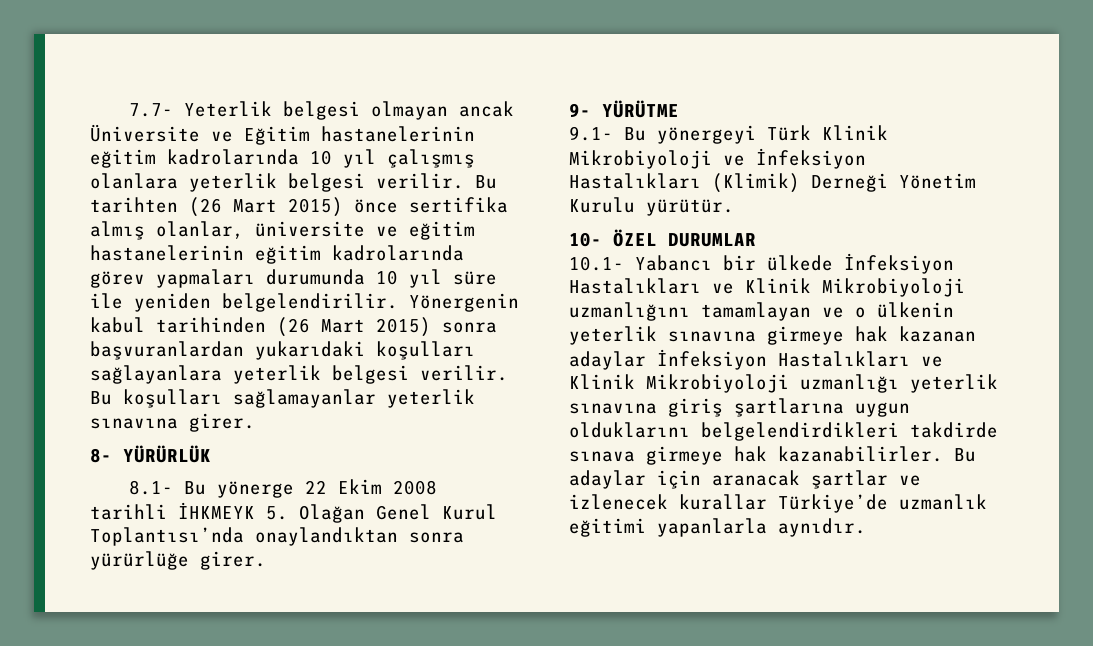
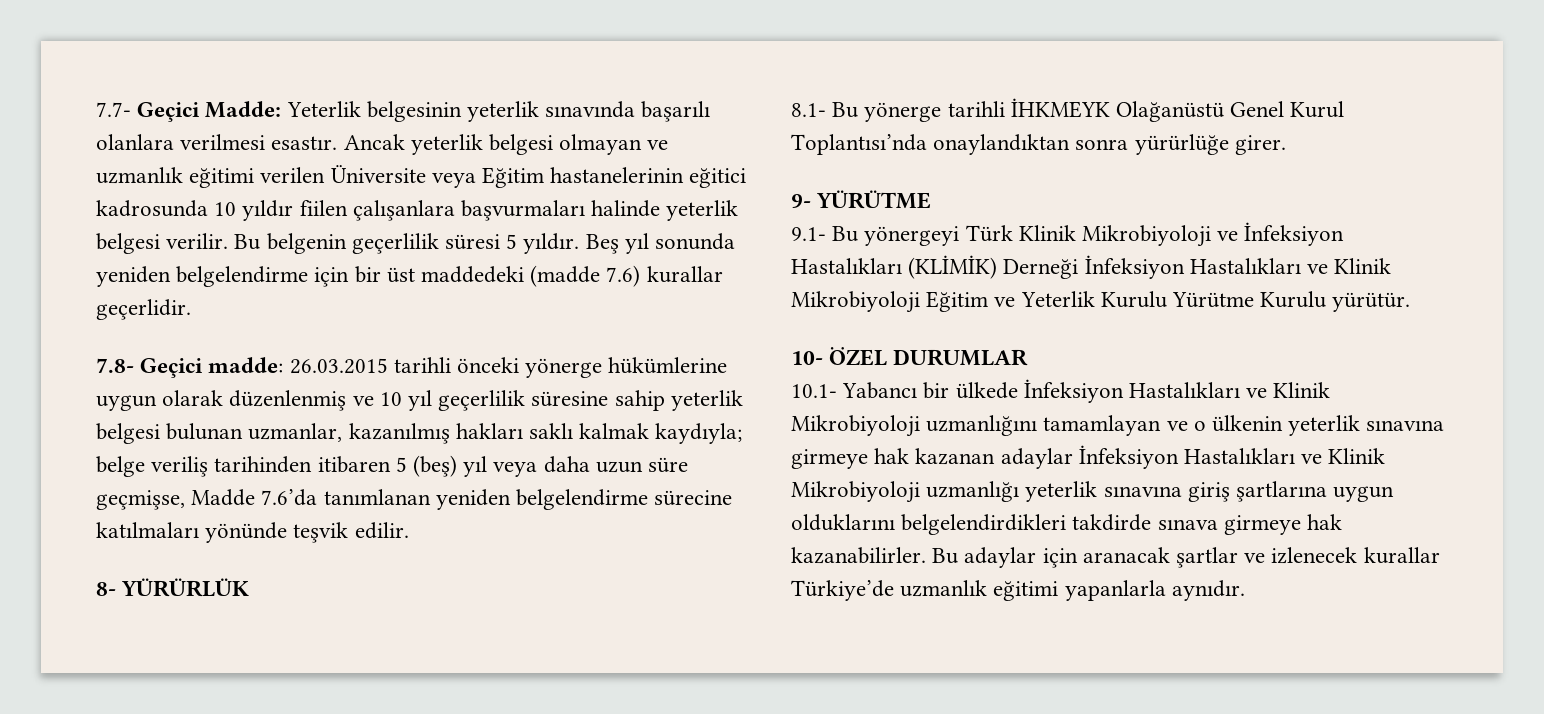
- 7.7- Yeterlik belgesi olmayan ancak Üniversite ve Eğitim hastanelerinin eğitim kadrolarında 10 yıl çalışmış olanlara yeterlik belgesi verilir. Bu tarihten (26 Mart 2015) önce sertifika almış olanlar, üniversite ve eğitim hastanelerinin eğitim kadrolarında görev yapmaları durumunda 10 yıl süre ile yeniden belgelendirilir. Yönergenin kabul tarihinden (26 Mart 2015) sonra başvuranlardan yukarıdaki koşulları sağlayanlara yeterlik belgesi verilir. Bu koşulları sağlamayanlar yeterlik sınavına girer.
+ 7.7- Geçici Madde: Yeterlik belgesinin yeterlik sınavında başarılı olanlara verilmesi esastır. Ancak yeterlik belgesi olmayan ve uzmanlık eğitimi verilen Üniversite veya Eğitim hastanelerinin eğitici kadrosunda 10 yıldır fiilen çalışanlara başvurmaları halinde yeterlik belgesi verilir. Bu belgenin geçerlilik süresi 5 yıldır. Beş yıl sonunda yeniden belgelendirme için bir üst maddedeki (madde 7.6) kurallar geçerlidir.
+ 7.8- Geçici madde: 26.03.2015 tarihli önceki yönerge hükümlerine uygun olarak düzenlenmiş ve 10 yıl geçerlilik süresine sahip yeterlik belgesi bulunan uzmanlar, kazanılmış hakları saklı kalmak kaydıyla; belge veriliş tarihinden itibaren 5 (beş) yıl veya daha uzun süre geçmişse, Madde 7.6’da tanımlanan yeniden belgelendirme sürecine katılmaları yönünde teşvik edilir.
- 8.1- Bu yönerge 22 Ekim 2008 tarihli İHKMEYK 5. Olağan Genel Kurul Toplantısı’nda onaylandıktan sonra yürürlüğe girer.
+ 8.1- Bu yönerge tarihli İHKMEYK Olağanüstü Genel Kurul Toplantısı’nda onaylandıktan sonra yürürlüğe girer.
- 9.1- Bu yönergeyi Türk Klinik Mikrobiyoloji ve İnfeksiyon Hastalıkları (Klimik) Derneği Yönetim Kurulu yürütür.
+ 9.1- Bu yönergeyi Türk Klinik Mikrobiyoloji ve İnfeksiyon Hastalıkları (KLİMİK) Derneği İnfeksiyon Hastalıkları ve Klinik Mikrobiyoloji Eğitim ve Yeterlik Kurulu Yürütme Kurulu yürütür.

